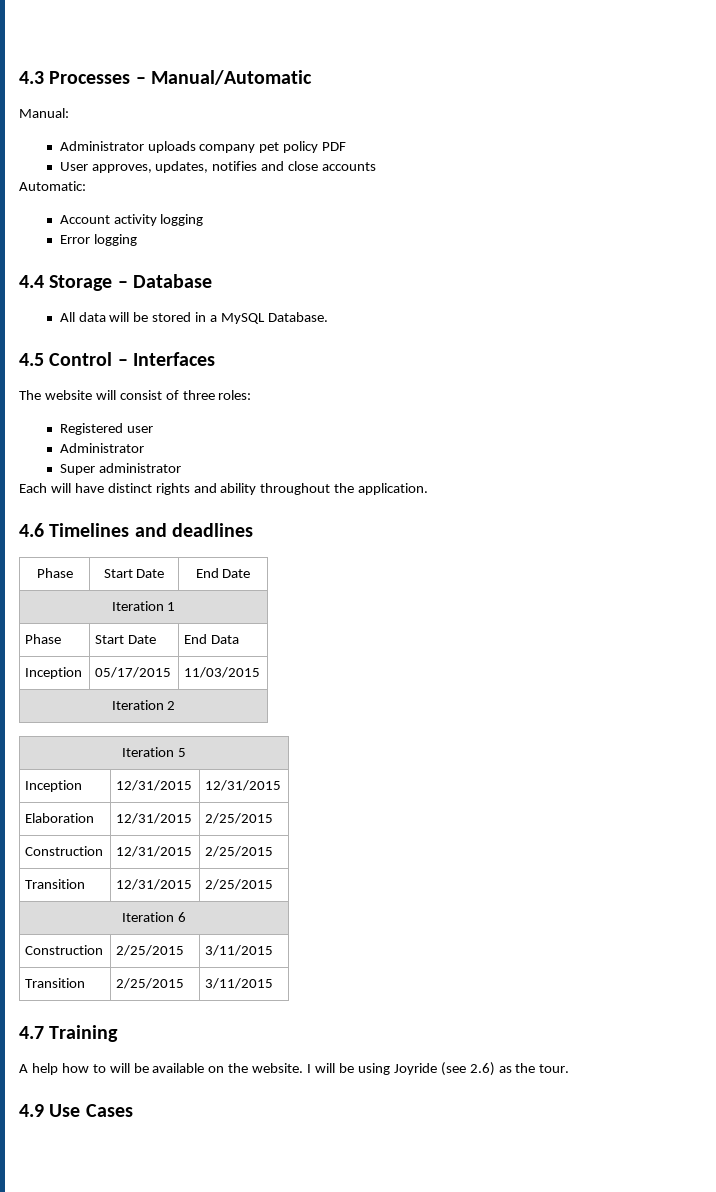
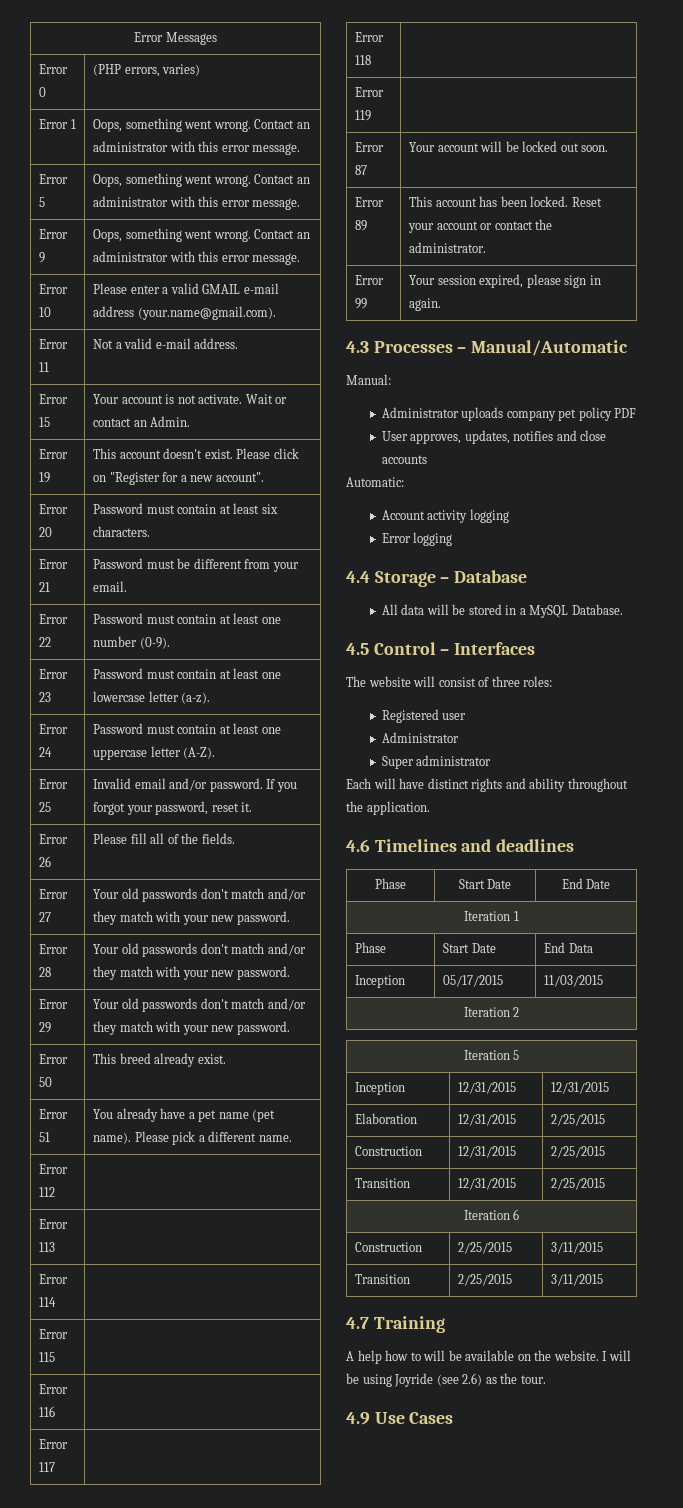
+ Error Messages
+ Error 0 | (PHP errors, varies)
+ Error 1 | Oops, something went wrong. Contact an administrator with this error message.
+ Error 5 | Oops, something went wrong. Contact an administrator with this error message.
+ Error 9 | Oops, something went wrong. Contact an administrator with this error message.
+ Error 10 | Please enter a valid GMAIL e-mail address (your.name@gmail.com).
+ Error 11 | Not a valid e-mail address.
+ Error 15 | Your account is not activate. Wait or contact an Admin.
+ Error 19 | This account doesn't exist. Please click on "Register for a new account".
+ Error 20 | Password must contain at least six characters.
+ Error 21 | Password must be different from your email.
+ Error 22 | Password must contain at least one number (0-9).
+ Error 23 | Password must contain at least one lowercase letter (a-z).
+ Error 24 | Password must contain at least one uppercase letter (A-Z).
+ Error 25 | Invalid email and/or password. If you forgot your password, reset it.
+ Error 26 | Please fill all of the fields.
+ Error 27 | Your old passwords don't match and/or they match with your new password.
+ Error 28 | Your old passwords don't match and/or they match with your new password.
+ Error 29 | Your old passwords don't match and/or they match with your new password.
+ Error 50 | This breed already exist.
+ Error 51 | You already have a pet name (pet name). Please pick a different name.
+ Error 112 |
+ Error 113 |
+ Error 114 |
+ Error 115 |
+ Error 116 |
+ Error 117 |
+ Error 118 |
+ Error 119 |
+ Error 87 | Your account will be locked out soon.
+ Error 89 | This account has been locked. Reset your account or contact the administrator.
+ Error 99 | Your session expired, please sign in again.

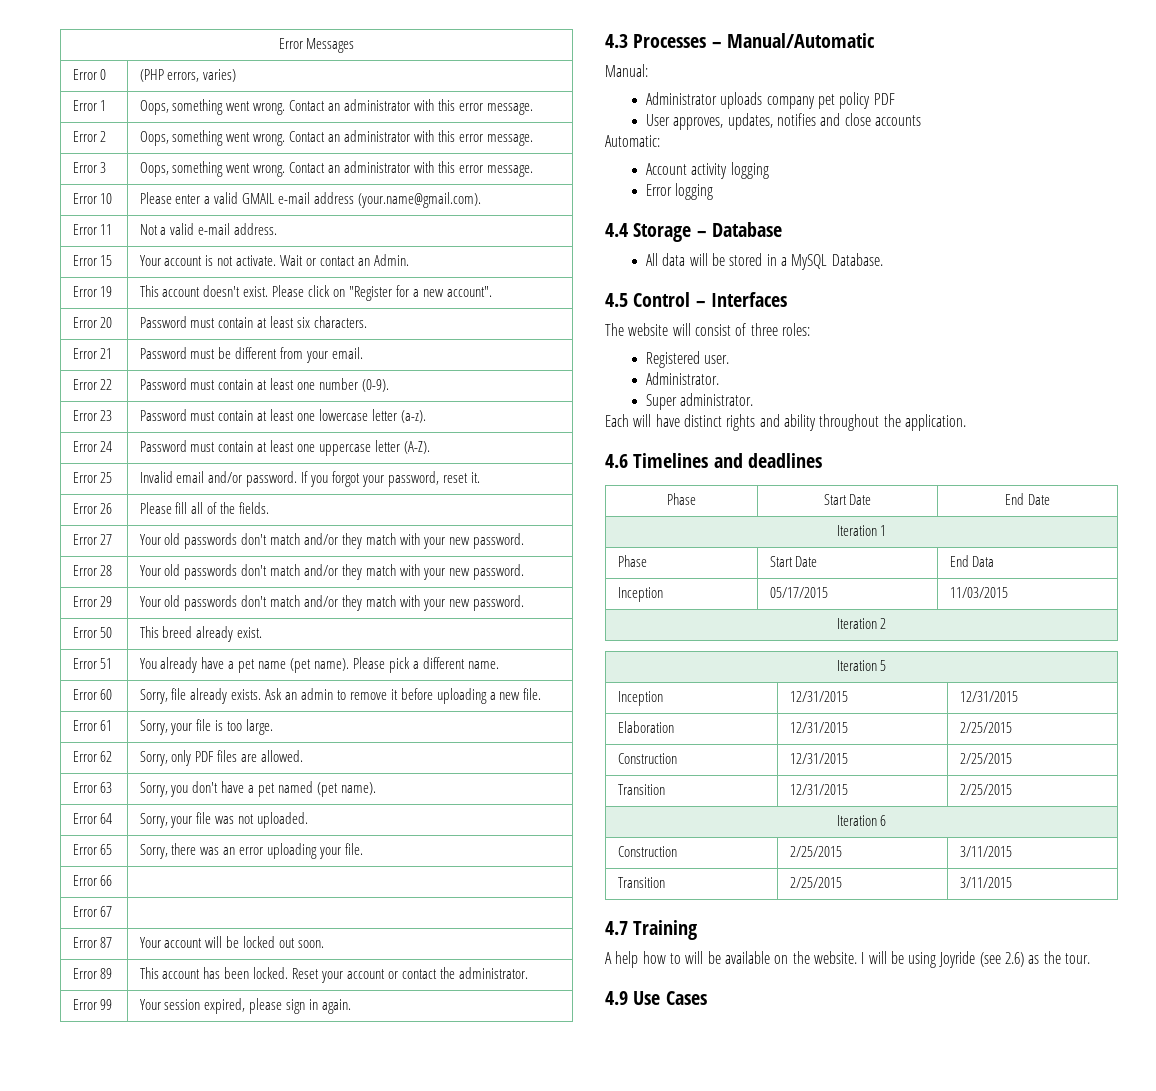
- Error 5 | Oops, something went wrong. Contact an administrator with this error message.
+ Error 2 | Oops, something went wrong. Contact an administrator with this error message.
- Error 9 | Oops, something went wrong. Contact an administrator with this error message.
+ Error 3 | Oops, something went wrong. Contact an administrator with this error message.
- Error 112 |
- Error 113 |
- Error 114 |
- Error 115 |
- Error 116 |
- Error 117 |
- Error 118 |
- Error 119 |
+ Error 60 | Sorry, file already exists. Ask an admin to remove it before uploading a new file.
+ Error 61 | Sorry, your file is too large.
+ Error 62 | Sorry, only PDF files are allowed.
+ Error 63 | Sorry, you don't have a pet named (pet name).
+ Error 64 | Sorry, your file was not uploaded.
+ Error 65 | Sorry, there was an error uploading your file.
+ Error 66 |
+ Error 67 |
- Registered user
- Administrator
+ Registered user.
+ Administrator.
- Super administrator
+ Super administrator.

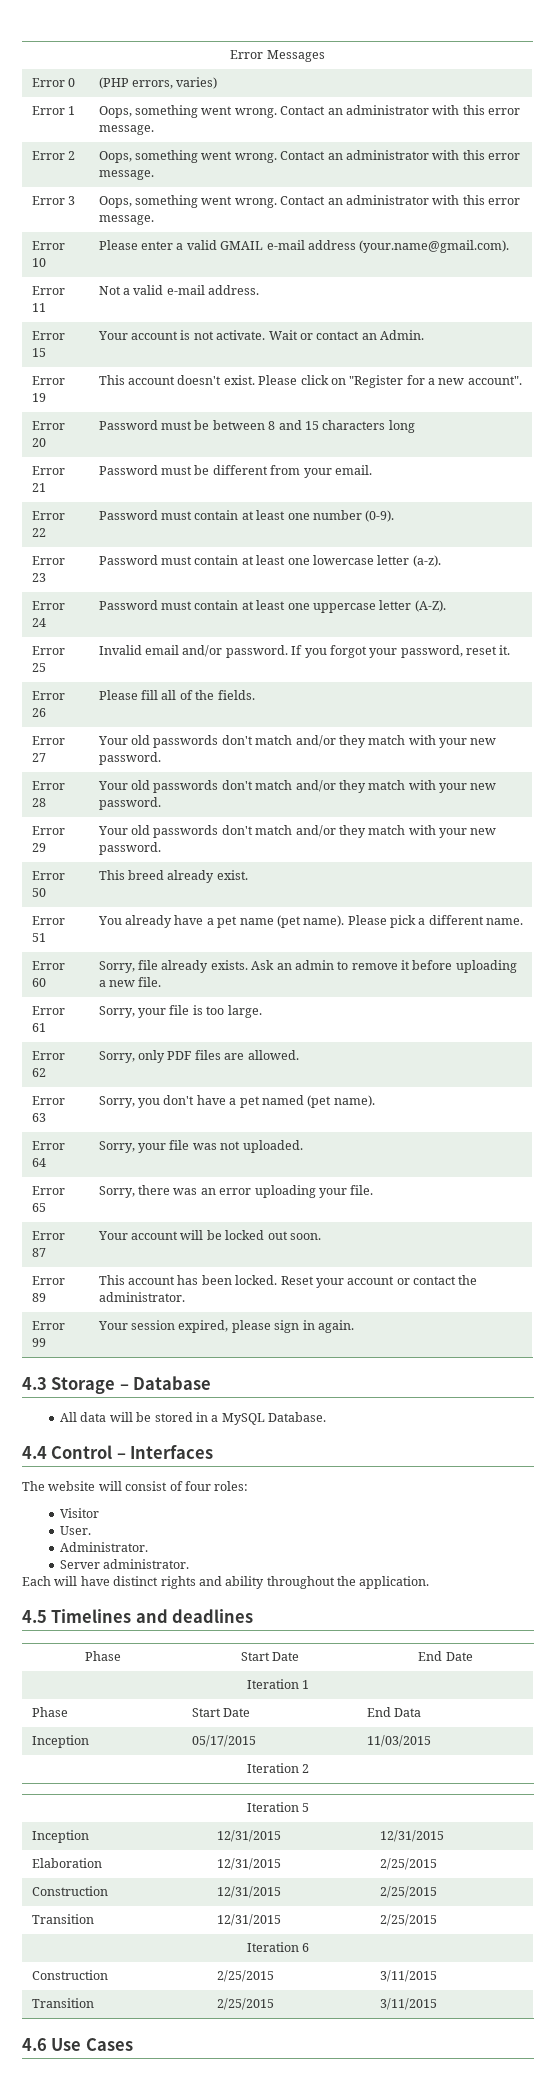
- Error 20 | Password must contain at least six characters.
+ Error 20 | Password must be between 8 and 15 characters long
- Error 66 |
- Error 67 |
- 4.3 Processes – Manual/Automatic
- Manual:
- Administrator uploads company pet policy PDF
- User approves, updates, notifies and close accounts
- Automatic:
- Account activity logging
- Error logging
- 4.4 Storage – Database
+ 4.3 Storage – Database
- 4.5 Control – Interfaces
+ 4.4 Control – Interfaces
- The website will consist of three roles:
+ The website will consist of four roles:
- Registered user.
+ Visitor
+ User.
- Super administrator.
+ Server administrator.
- 4.6 Timelines and deadlines
+ 4.5 Timelines and deadlines
- 4.7 Training
- A help how to will be available on the website. I will be using Joyride (see 2.6) as the tour.
- 4.9 Use Cases
+ 4.6 Use Cases

